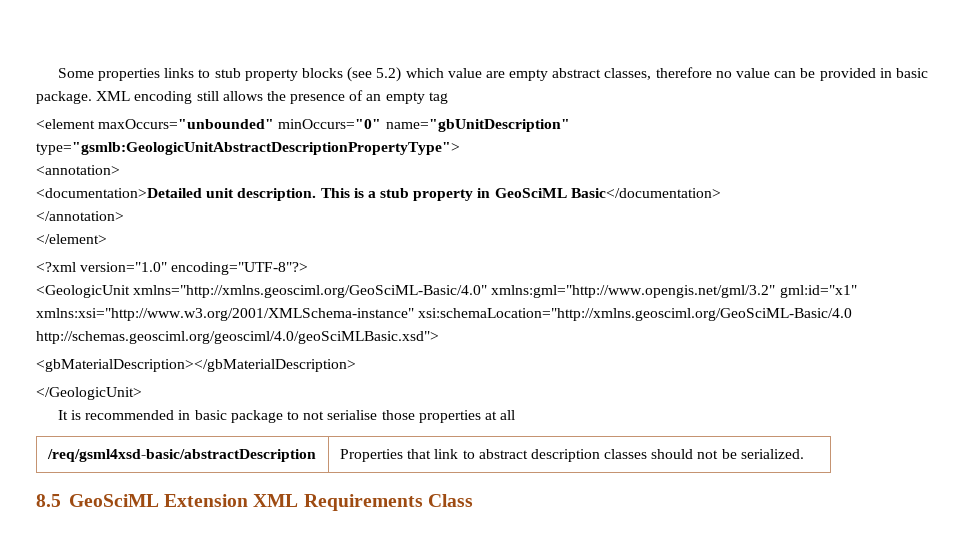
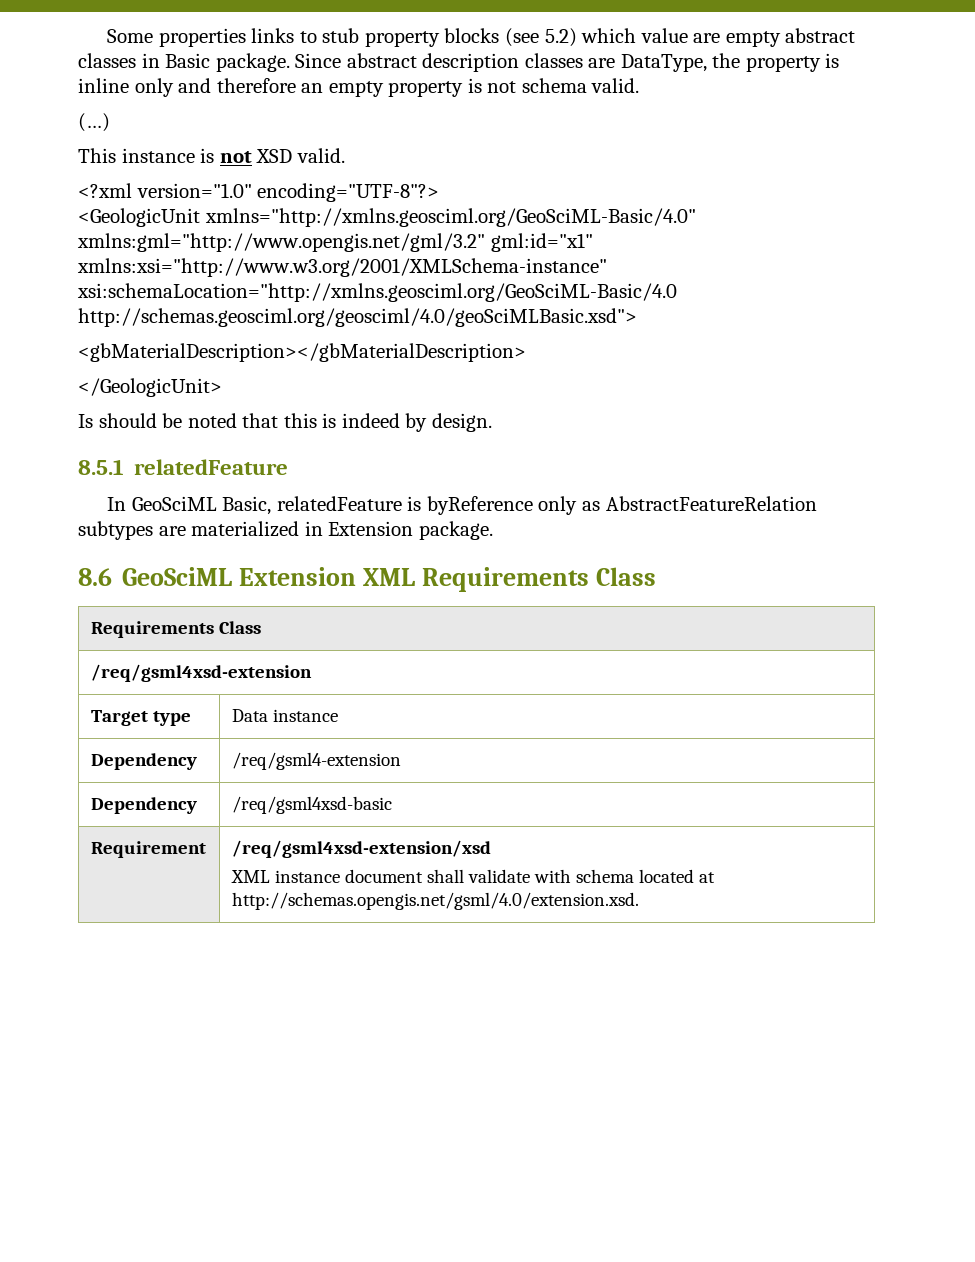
- Some properties links to stub property blocks (see 5.2) which value are empty abstract classes, therefore no value can be provided in basic package. XML encoding still allows the presence of an empty tag
- <element maxOccurs="unbounded" minOccurs="0" name="gbUnitDescription" type="gsmlb:GeologicUnitAbstractDescriptionPropertyType">
- <annotation>
- <documentation>Detailed unit description. This is a stub property in GeoSciML Basic</documentation>
- </annotation>
- </element>
+ Some properties links to stub property blocks (see 5.2) which value are empty abstract classes in Basic package. Since abstract description classes are DataType, the property is inline only and therefore an empty property is not schema valid.
+ (…)
+ This instance is not XSD valid.
- It is recommended in basic package to not serialise those properties at all
- /req/gsml4xsd-basic/abstractDescription | Properties that link to abstract description classes should not be serialized.
- 8.5 GeoSciML Extension XML Requirements Class
+ Is should be noted that this is indeed by design.
+ 8.5.1 relatedFeature
+ In GeoSciML Basic, relatedFeature is byReference only as AbstractFeatureRelation subtypes are materialized in Extension package.
+ 8.6 GeoSciML Extension XML Requirements Class
+ Requirements Class
+ /req/gsml4xsd-extension
+ Target type | Data instance
+ Dependency | /req/gsml4-extension
+ Dependency | /req/gsml4xsd-basic
+ Requirement | /req/gsml4xsd-extension/xsd
+ XML instance document shall validate with schema located at http://schemas.opengis.net/gsml/4.0/extension.xsd.

